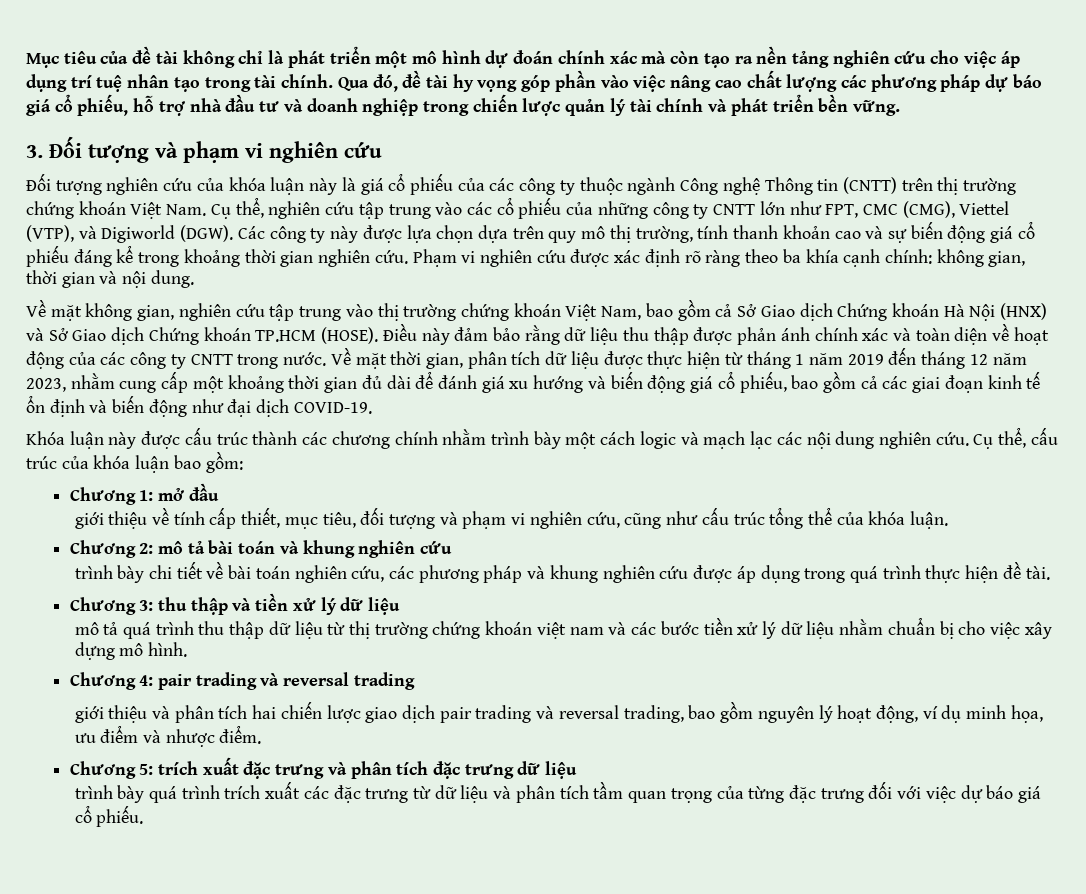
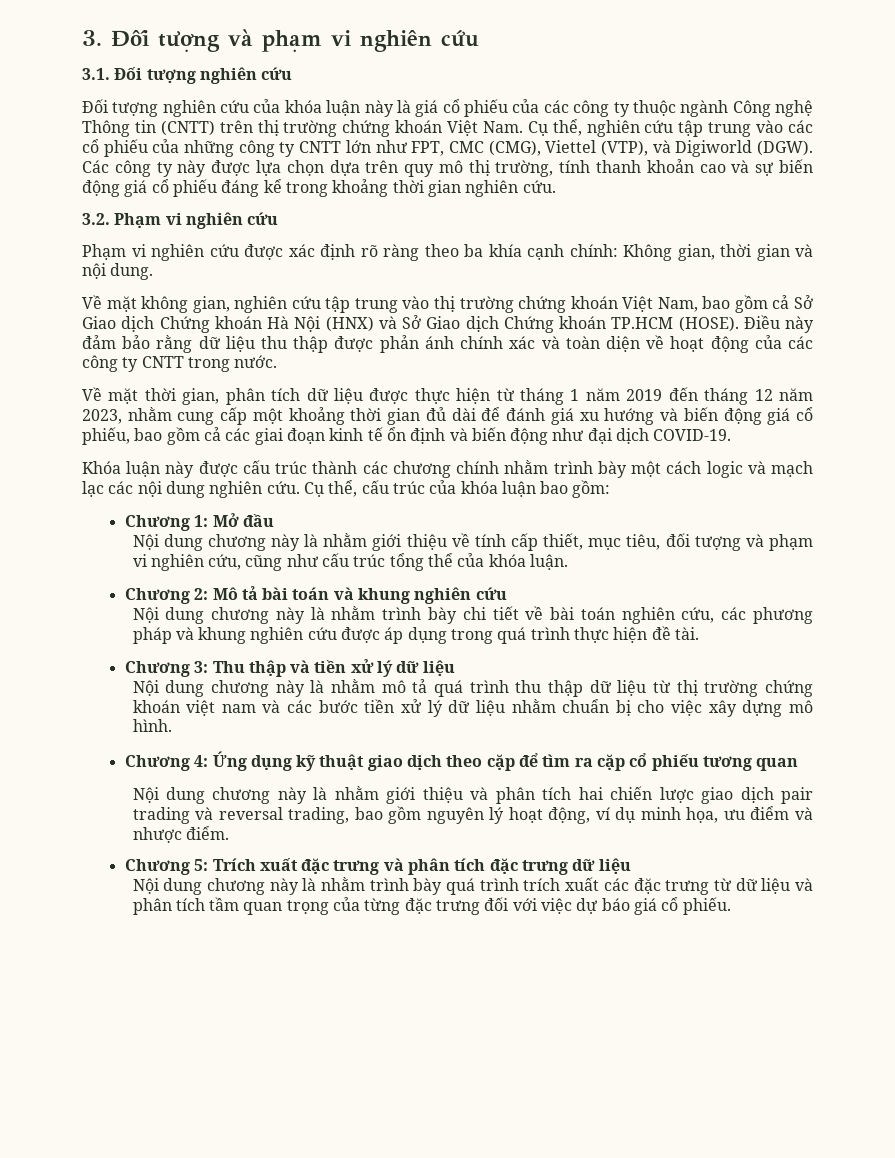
- Mục tiêu của đề tài không chỉ là phát triển một mô hình dự đoán chính xác mà còn tạo ra nền tảng nghiên cứu cho việc áp dụng trí tuệ nhân tạo trong tài chính. Qua đó, đề tài hy vọng góp phần vào việc nâng cao chất lượng các phương pháp dự báo giá cổ phiếu, hỗ trợ nhà đầu tư và doanh nghiệp trong chiến lược quản lý tài chính và phát triển bền vững.
+ 3.1. Đối tượng nghiên cứu
- Các công ty này được lựa chọn dựa trên quy mô thị trường, tính thanh khoản cao và sự biến động giá cổ phiếu đáng kể trong khoảng thời gian nghiên cứu. Phạm vi nghiên cứu được xác định rõ ràng theo ba khía cạnh chính: không gian, thời gian và nội dung.
+ Các công ty này được lựa chọn dựa trên quy mô thị trường, tính thanh khoản cao và sự biến động giá cổ phiếu đáng kể trong khoảng thời gian nghiên cứu.
+ 3.2. Phạm vi nghiên cứu
+ Phạm vi nghiên cứu được xác định rõ ràng theo ba khía cạnh chính: Không gian, thời gian và nội dung.
- Điều này đảm bảo rằng dữ liệu thu thập được phản ánh chính xác và toàn diện về hoạt động của các công ty CNTT trong nước. Về mặt thời gian, phân tích dữ liệu được thực hiện từ tháng 1 năm 2019 đến tháng 12 năm 2023, nhằm cung cấp một khoảng thời gian đủ dài để đánh giá xu hướng và biến động giá cổ phiếu, bao gồm cả các giai đoạn kinh tế ổn định và biến động như đại dịch COVID-19.
+ Điều này đảm bảo rằng dữ liệu thu thập được phản ánh chính xác và toàn diện về hoạt động của các công ty CNTT trong nước.
+ Về mặt thời gian, phân tích dữ liệu được thực hiện từ tháng 1 năm 2019 đến tháng 12 năm 2023, nhằm cung cấp một khoảng thời gian đủ dài để đánh giá xu hướng và biến động giá cổ phiếu, bao gồm cả các giai đoạn kinh tế ổn định và biến động như đại dịch COVID-19.
- Chương 1: mở đầu
+ Chương 1: Mở đầu
- giới thiệu về tính cấp thiết, mục tiêu, đối tượng và phạm vi nghiên cứu, cũng như cấu trúc tổng thể của khóa luận.
+ Nội dung chương này là nhằm giới thiệu về tính cấp thiết, mục tiêu, đối tượng và phạm vi nghiên cứu, cũng như cấu trúc tổng thể của khóa luận.
- Chương 2: mô tả bài toán và khung nghiên cứu
+ Chương 2: Mô tả bài toán và khung nghiên cứu
- trình bày chi tiết về bài toán nghiên cứu, các phương pháp và khung nghiên cứu được áp dụng trong quá trình thực hiện đề tài.
+ Nội dung chương này là nhằm trình bày chi tiết về bài toán nghiên cứu, các phương pháp và khung nghiên cứu được áp dụng trong quá trình thực hiện đề tài.
- Chương 3: thu thập và tiền xử lý dữ liệu
+ Chương 3: Thu thập và tiền xử lý dữ liệu
- mô tả quá trình thu thập dữ liệu từ thị trường chứng khoán việt nam và các bước tiền xử lý dữ liệu nhằm chuẩn bị cho việc xây dựng mô hình.
+ Nội dung chương này là nhằm mô tả quá trình thu thập dữ liệu từ thị trường chứng khoán việt nam và các bước tiền xử lý dữ liệu nhằm chuẩn bị cho việc xây dựng mô hình.
- Chương 4: pair trading và reversal trading
- giới thiệu và phân tích hai chiến lược giao dịch pair trading và reversal trading, bao gồm nguyên lý hoạt động, ví dụ minh họa, ưu điểm và nhược điểm.
+ Chương 4: Ứng dụng kỹ thuật giao dịch theo cặp để tìm ra cặp cổ phiếu tương quan
+ Nội dung chương này là nhằm giới thiệu và phân tích hai chiến lược giao dịch pair trading và reversal trading, bao gồm nguyên lý hoạt động, ví dụ minh họa, ưu điểm và nhược điểm.
- Chương 5: trích xuất đặc trưng và phân tích đặc trưng dữ liệu
+ Chương 5: Trích xuất đặc trưng và phân tích đặc trưng dữ liệu
- trình bày quá trình trích xuất các đặc trưng từ dữ liệu và phân tích tầm quan trọng của từng đặc trưng đối với việc dự báo giá cổ phiếu.
+ Nội dung chương này là nhằm trình bày quá trình trích xuất các đặc trưng từ dữ liệu và phân tích tầm quan trọng của từng đặc trưng đối với việc dự báo giá cổ phiếu.

